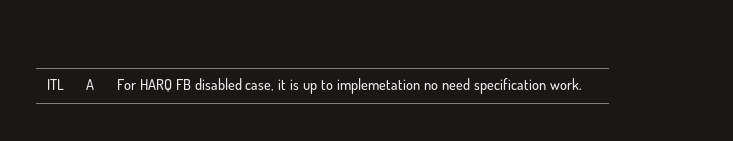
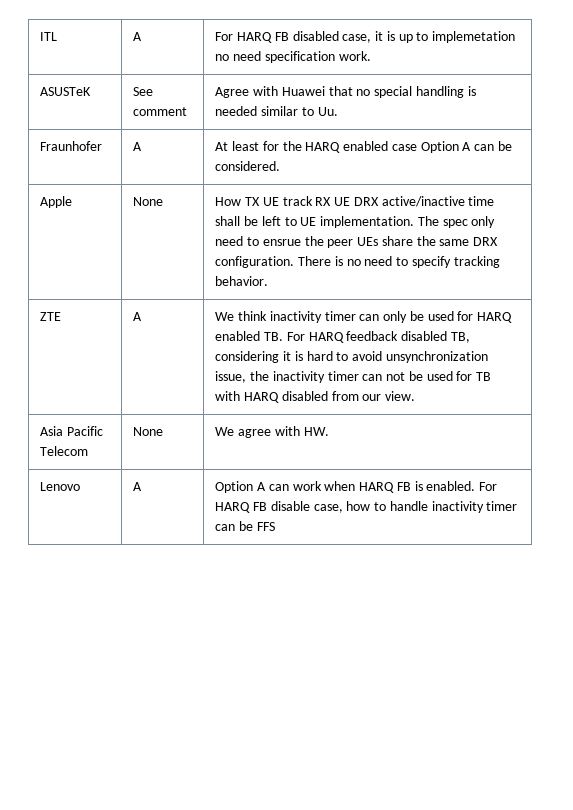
+ ASUSTeK | See comment | Agree with Huawei that no special handling is needed similar to Uu.
+ Fraunhofer | A | At least for the HARQ enabled case Option A can be considered.
+ Apple | None | How TX UE track RX UE DRX active/inactive time shall be left to UE implementation. The spec only need to ensrue the peer UEs share the same DRX configuration. There is no need to specify tracking behavior.
+ ZTE | A | We think inactivity timer can only be used for HARQ enabled TB. For HARQ feedback disabled TB, considering it is hard to avoid unsynchronization issue, the inactivity timer can not be used for TB with HARQ disabled from our view.
+ Asia Pacific Telecom | None | We agree with HW.
+ Lenovo | A | Option A can work when HARQ FB is enabled. For HARQ FB disable case, how to handle inactivity timer can be FFS

